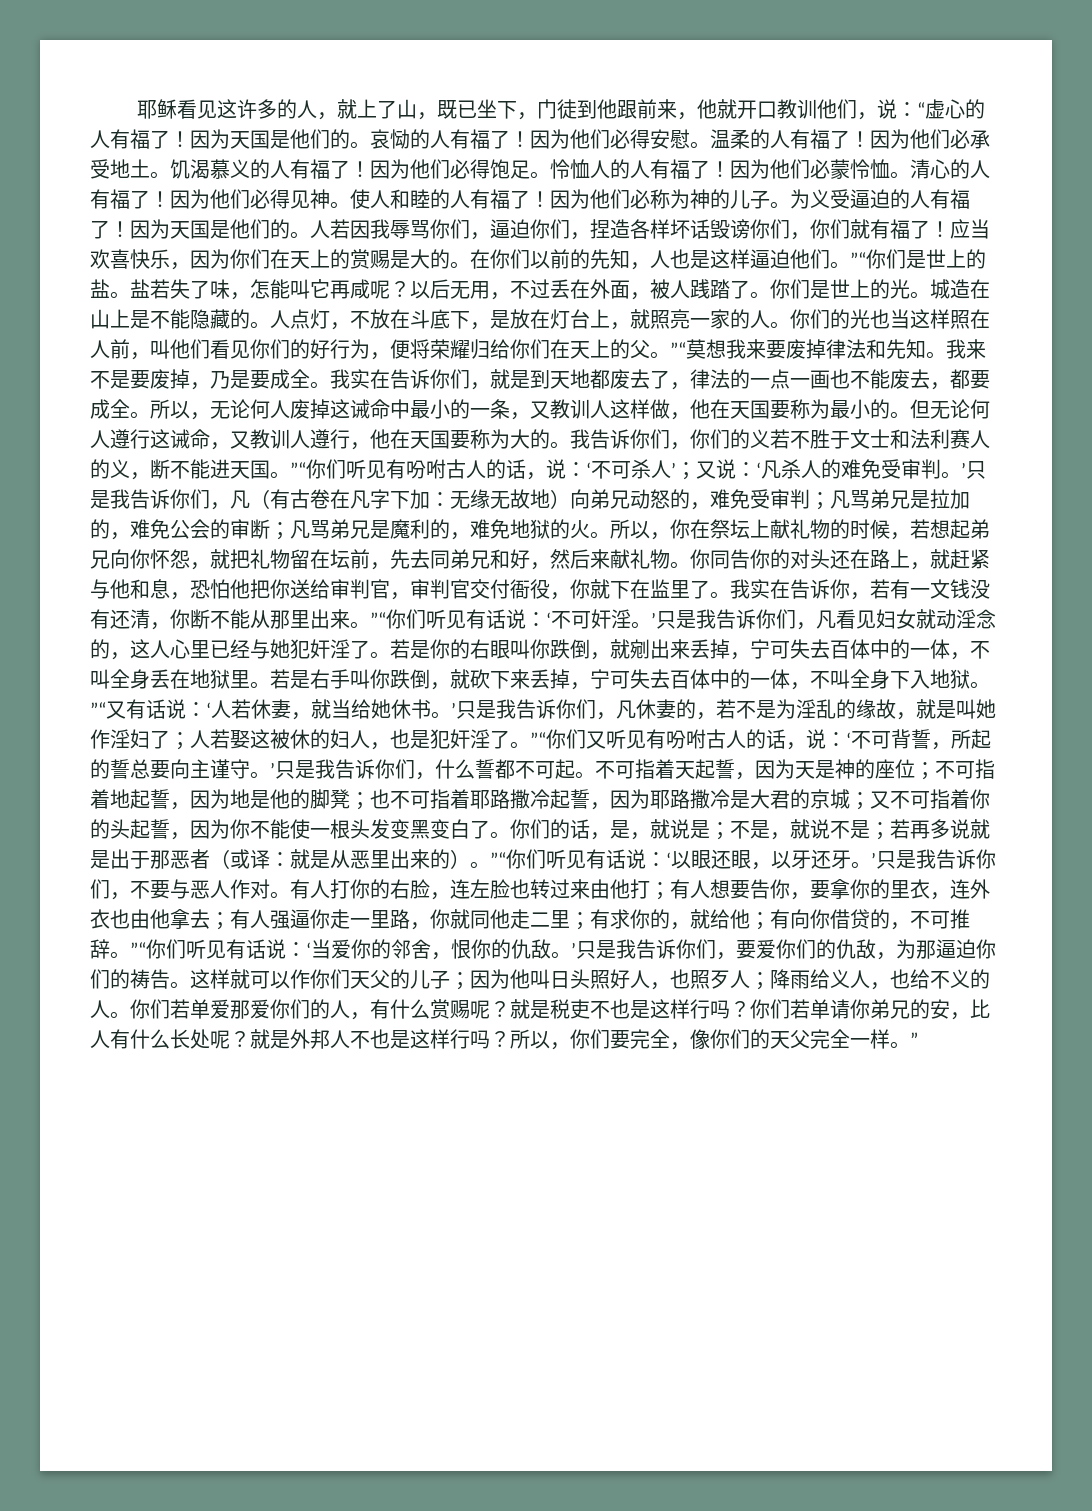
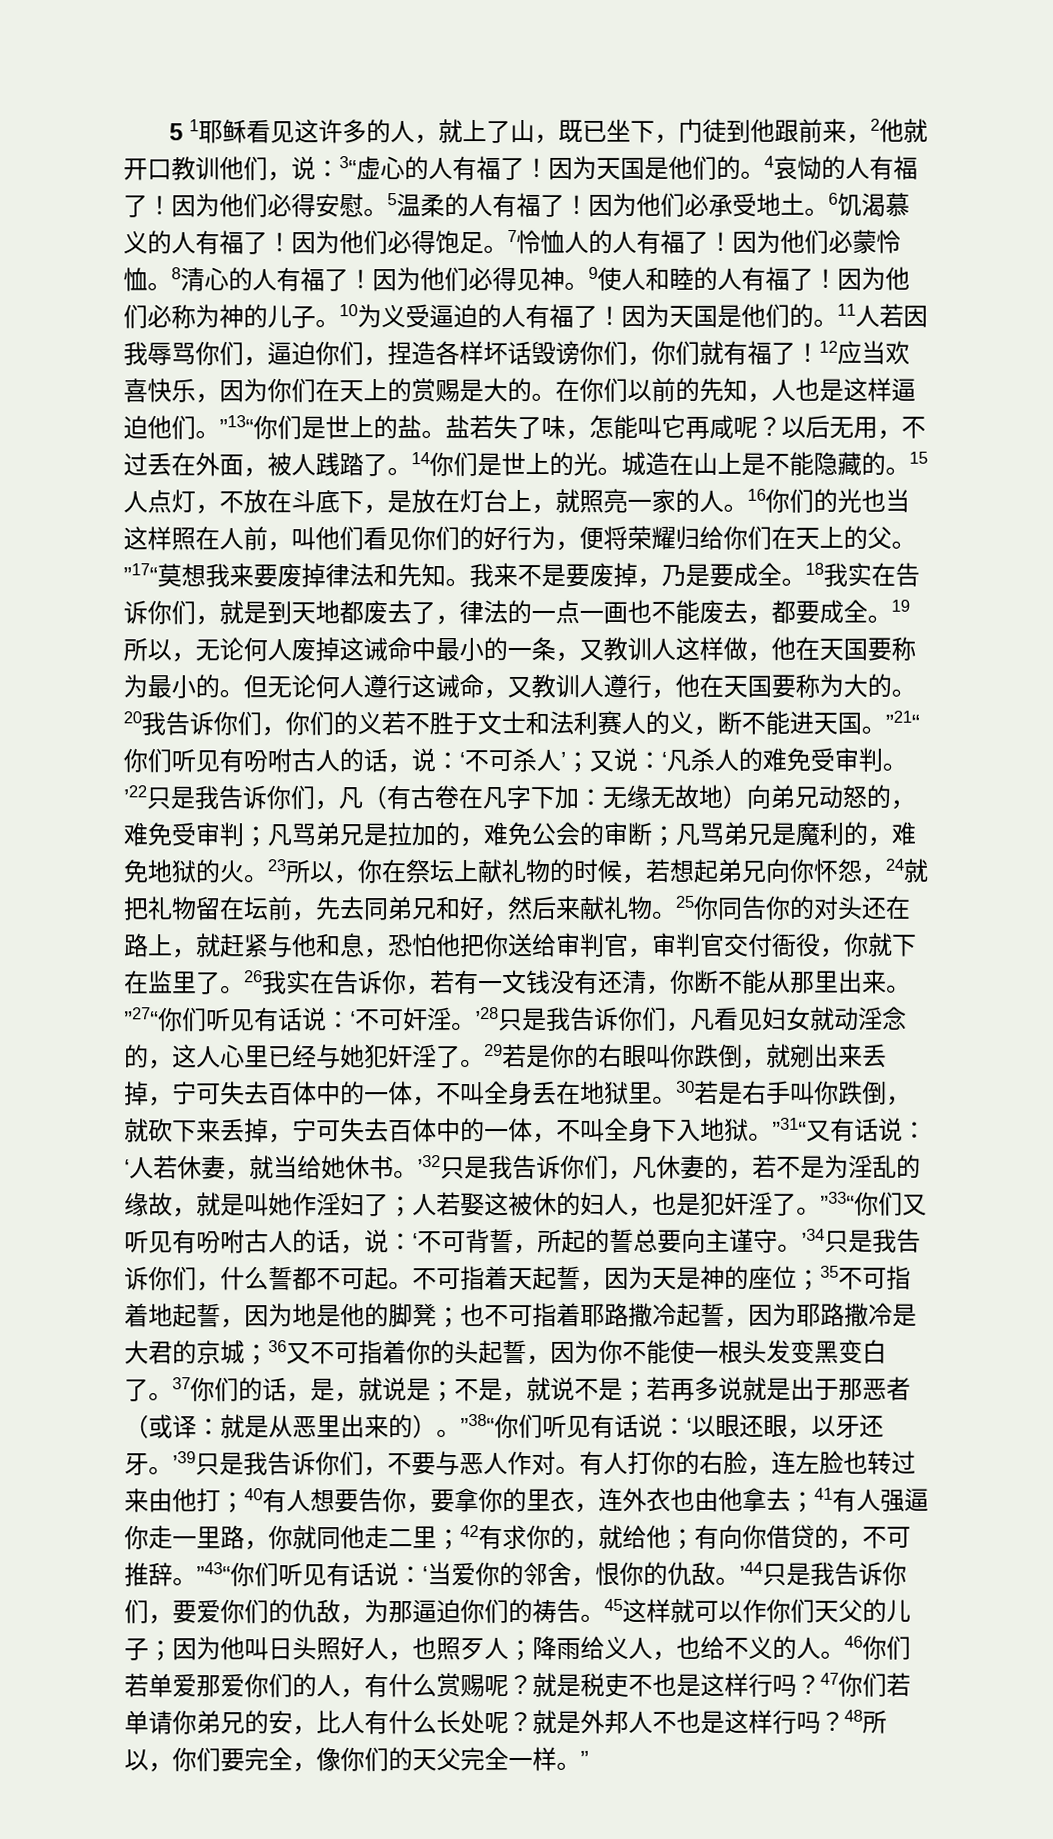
- 耶稣看见这许多的人，就上了山，既已坐下，门徒到他跟前来，他就开口教训他们，说：“虚心的人有福了！
+ 5 1耶稣看见这许多的人，就上了山，既已坐下，门徒到他跟前来，2他就开口教训他们，说：3“虚心的人有福了！
- 哀恸的人有福了！
+ 4哀恸的人有福了！
- 温柔的人有福了！
+ 5温柔的人有福了！
- 饥渴慕义的人有福了！
+ 6饥渴慕义的人有福了！
- 怜恤人的人有福了！
+ 7怜恤人的人有福了！
- 清心的人有福了！
+ 8清心的人有福了！
- 使人和睦的人有福了！
+ 9使人和睦的人有福了！
- 为义受逼迫的人有福了！
+ 10为义受逼迫的人有福了！
- 人若因我辱骂你们，逼迫你们，捏造各样坏话毁谤你们，你们就有福了！
+ 11人若因我辱骂你们，逼迫你们，捏造各样坏话毁谤你们，你们就有福了！
- 应当欢喜快乐，因为你们在天上的赏赐是大的。
+ 12应当欢喜快乐，因为你们在天上的赏赐是大的。
- 在你们以前的先知，人也是这样逼迫他们。”“你们是世上的盐。
+ 在你们以前的先知，人也是这样逼迫他们。”13“你们是世上的盐。
- 你们是世上的光。
+ 14你们是世上的光。
- 人点灯，不放在斗底下，是放在灯台上，就照亮一家的人。
+ 15人点灯，不放在斗底下，是放在灯台上，就照亮一家的人。
- 你们的光也当这样照在人前，叫他们看见你们的好行为，便将荣耀归给你们在天上的父。”“莫想我来要废掉律法和先知。
+ 16你们的光也当这样照在人前，叫他们看见你们的好行为，便将荣耀归给你们在天上的父。”17“莫想我来要废掉律法和先知。
- 我实在告诉你们，就是到天地都废去了，律法的一点一画也不能废去，都要成全。
+ 18我实在告诉你们，就是到天地都废去了，律法的一点一画也不能废去，都要成全。
- 所以，无论何人废掉这诫命中最小的一条，又教训人这样做，他在天国要称为最小的。
+ 19所以，无论何人废掉这诫命中最小的一条，又教训人这样做，他在天国要称为最小的。
- 我告诉你们，你们的义若不胜于文士和法利赛人的义，断不能进天国。”“你们听见有吩咐古人的话，说：
+ 20我告诉你们，你们的义若不胜于文士和法利赛人的义，断不能进天国。”21“你们听见有吩咐古人的话，说：
- ‘凡杀人的难免受审判。’只是我告诉你们，凡（有古卷在凡字下加：
+ ‘凡杀人的难免受审判。’22只是我告诉你们，凡（有古卷在凡字下加：
- 所以，你在祭坛上献礼物的时候，若想起弟兄向你怀怨，就把礼物留在坛前，先去同弟兄和好，然后来献礼物。
+ 23所以，你在祭坛上献礼物的时候，若想起弟兄向你怀怨，24就把礼物留在坛前，先去同弟兄和好，然后来献礼物。
- 你同告你的对头还在路上，就赶紧与他和息，恐怕他把你送给审判官，审判官交付衙役，你就下在监里了。
+ 25你同告你的对头还在路上，就赶紧与他和息，恐怕他把你送给审判官，审判官交付衙役，你就下在监里了。
- 我实在告诉你，若有一文钱没有还清，你断不能从那里出来。”“你们听见有话说：‘不可奸淫。’只是我告诉你们，凡看见妇女就动淫念的，这人心里已经与她犯奸淫了。
+ 26我实在告诉你，若有一文钱没有还清，你断不能从那里出来。”27“你们听见有话说：‘不可奸淫。’28只是我告诉你们，凡看见妇女就动淫念的，这人心里已经与她犯奸淫了。
- 若是你的右眼叫你跌倒，就剜出来丢掉，宁可失去百体中的一体，不叫全身丢在地狱里。
+ 29若是你的右眼叫你跌倒，就剜出来丢掉，宁可失去百体中的一体，不叫全身丢在地狱里。
- 若是右手叫你跌倒，就砍下来丢掉，宁可失去百体中的一体，不叫全身下入地狱。”“又有话说：
+ 30若是右手叫你跌倒，就砍下来丢掉，宁可失去百体中的一体，不叫全身下入地狱。”31“又有话说：
- ‘人若休妻，就当给她休书。’只是我告诉你们，凡休妻的，若不是为淫乱的缘故，就是叫她作淫妇了；
+ ‘人若休妻，就当给她休书。’32只是我告诉你们，凡休妻的，若不是为淫乱的缘故，就是叫她作淫妇了；
- 人若娶这被休的妇人，也是犯奸淫了。”“你们又听见有吩咐古人的话，说：
+ 人若娶这被休的妇人，也是犯奸淫了。”33“你们又听见有吩咐古人的话，说：
- ‘不可背誓，所起的誓总要向主谨守。’只是我告诉你们，什么誓都不可起。
+ ‘不可背誓，所起的誓总要向主谨守。’34只是我告诉你们，什么誓都不可起。
- 不可指着天起誓，因为天是神的座位；不可指着地起誓，因为地是他的脚凳；也不可指着耶路撒冷起誓，因为耶路撒冷是大君的京城；又不可指着你的头起誓，因为你不能使一根头发变黑变白了。
+ 不可指着天起誓，因为天是神的座位；35不可指着地起誓，因为地是他的脚凳；也不可指着耶路撒冷起誓，因为耶路撒冷是大君的京城；36又不可指着你的头起誓，因为你不能使一根头发变黑变白了。
- 你们的话，是，就说是；不是，就说不是；若再多说就是出于那恶者（或译：就是从恶里出来的）。”“你们听见有话说：‘以眼还眼，以牙还牙。’只是我告诉你们，不要与恶人作对。
+ 37你们的话，是，就说是；不是，就说不是；若再多说就是出于那恶者（或译：就是从恶里出来的）。”38“你们听见有话说：‘以眼还眼，以牙还牙。’39只是我告诉你们，不要与恶人作对。
- 有人想要告你，要拿你的里衣，连外衣也由他拿去；
+ 40有人想要告你，要拿你的里衣，连外衣也由他拿去；
- 有人强逼你走一里路，你就同他走二里；
+ 41有人强逼你走一里路，你就同他走二里；
- 有求你的，就给他；
+ 42有求你的，就给他；
- 有向你借贷的，不可推辞。”“你们听见有话说：
+ 有向你借贷的，不可推辞。”43“你们听见有话说：
- ‘当爱你的邻舍，恨你的仇敌。’只是我告诉你们，要爱你们的仇敌，为那逼迫你们的祷告。
+ ‘当爱你的邻舍，恨你的仇敌。’44只是我告诉你们，要爱你们的仇敌，为那逼迫你们的祷告。
- 这样就可以作你们天父的儿子；因为他叫日头照好人，也照歹人；降雨给义人，也给不义的人。
+ 45这样就可以作你们天父的儿子；因为他叫日头照好人，也照歹人；降雨给义人，也给不义的人。
- 你们若单爱那爱你们的人，有什么赏赐呢？
+ 46你们若单爱那爱你们的人，有什么赏赐呢？
- 你们若单请你弟兄的安，比人有什么长处呢？
+ 47你们若单请你弟兄的安，比人有什么长处呢？
- 所以，你们要完全，像你们的天父完全一样。”
+ 48所以，你们要完全，像你们的天父完全一样。”

